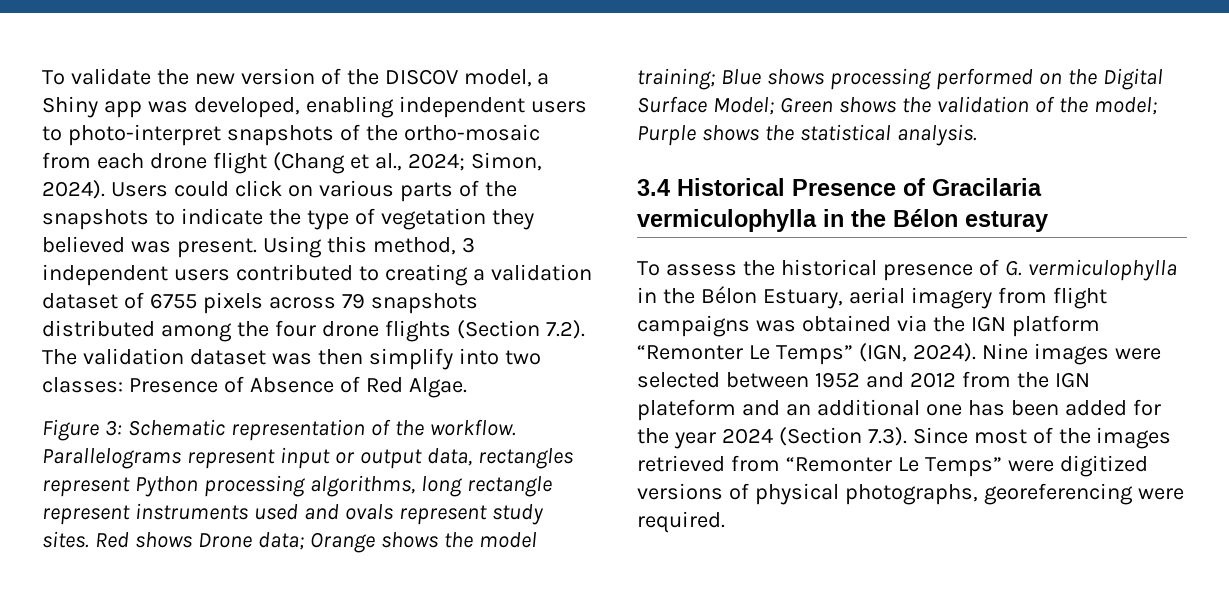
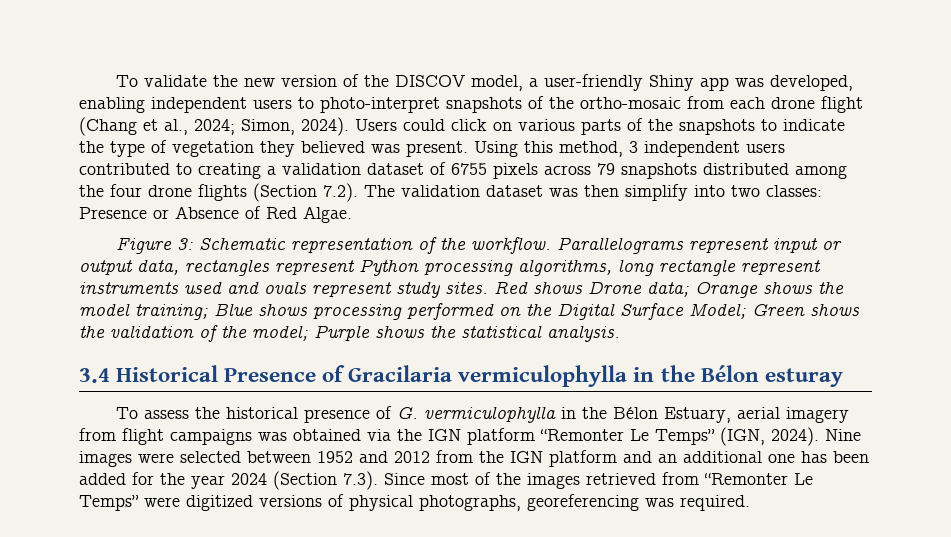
- To validate the new version of the DISCOV model, a Shiny app was developed, enabling independent users to photo-interpret snapshots of the ortho-mosaic from each drone flight (Chang et al., 2024; Simon, 2024).
+ To validate the new version of the DISCOV model, a user-friendly Shiny app was developed, enabling independent users to photo-interpret snapshots of the ortho-mosaic from each drone flight (Chang et al., 2024; Simon, 2024).
- Using this method, 3 independent users contributed to creating a validation dataset of 6755 pixels across 79 snapshots distributed among the four drone flights (Section 7.2). The validation dataset was then simplify into two classes: Presence of Absence of Red Algae.
+ Using this method, 3 independent users contributed to creating a validation dataset of 6755 pixels across 79 snapshots distributed among the four drone flights (Section 7.2). The validation dataset was then simplify into two classes: Presence or Absence of Red Algae.
- Nine images were selected between 1952 and 2012 from the IGN plateform and an additional one has been added for the year 2024 (Section 7.3). Since most of the images retrieved from “Remonter Le Temps” were digitized versions of physical photographs, georeferencing were required.
+ Nine images were selected between 1952 and 2012 from the IGN platform and an additional one has been added for the year 2024 (Section 7.3). Since most of the images retrieved from “Remonter Le Temps” were digitized versions of physical photographs, georeferencing was required.

